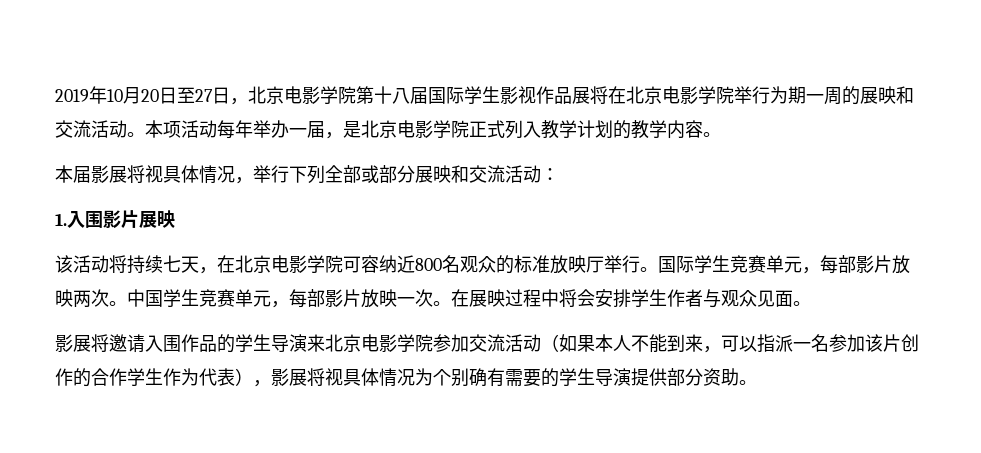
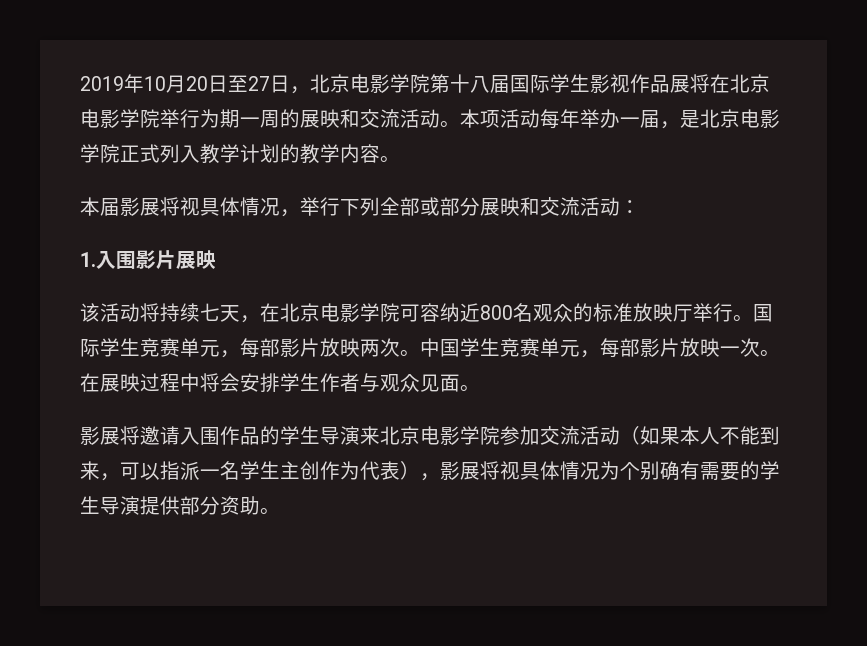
- 影展将邀请入围作品的学生导演来北京电影学院参加交流活动（如果本人不能到来，可以指派一名参加该片创作的合作学生作为代表），影展将视具体情况为个别确有需要的学生导演提供部分资助。
+ 影展将邀请入围作品的学生导演来北京电影学院参加交流活动（如果本人不能到来，可以指派一名学生主创作为代表），影展将视具体情况为个别确有需要的学生导演提供部分资助。

